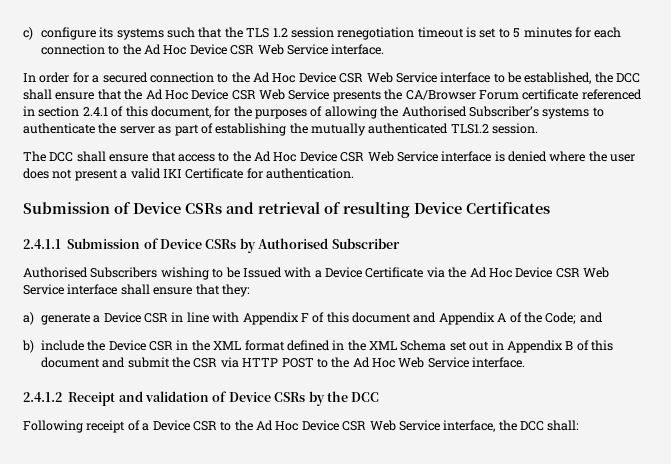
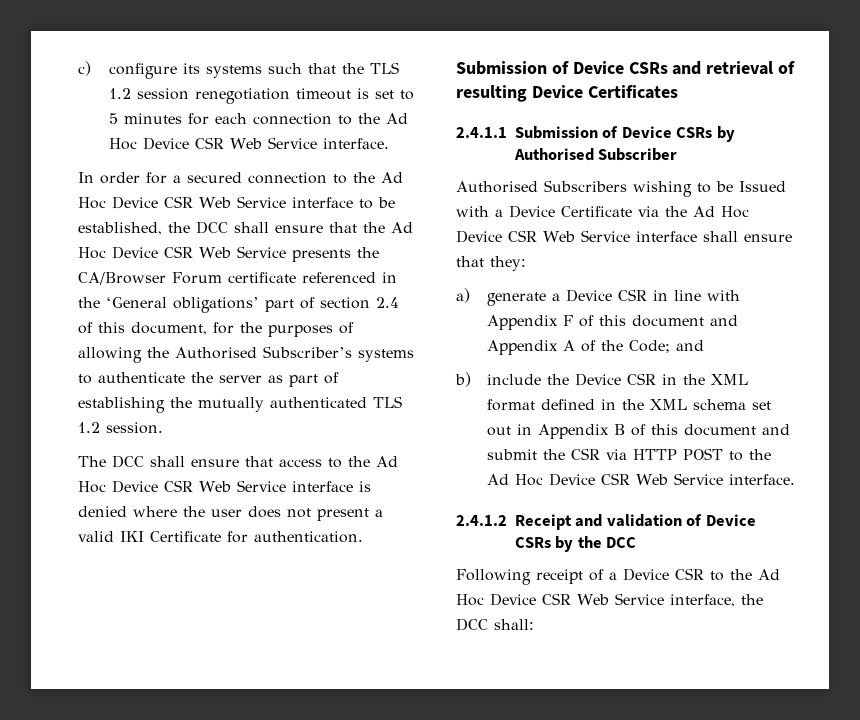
- In order for a secured connection to the Ad Hoc Device CSR Web Service interface to be established, the DCC shall ensure that the Ad Hoc Device CSR Web Service presents the CA/Browser Forum certificate referenced in section 2.4.1 of this document, for the purposes of allowing the Authorised Subscriber’s systems to authenticate the server as part of establishing the mutually authenticated TLS1.2 session.
+ In order for a secured connection to the Ad Hoc Device CSR Web Service interface to be established, the DCC shall ensure that the Ad Hoc Device CSR Web Service presents the CA/Browser Forum certificate referenced in the ‘General obligations’ part of section 2.4 of this document, for the purposes of allowing the Authorised Subscriber’s systems to authenticate the server as part of establishing the mutually authenticated TLS 1.2 session.
- b) include the Device CSR in the XML format defined in the XML Schema set out in Appendix B of this document and submit the CSR via HTTP POST to the Ad Hoc Web Service interface.
+ b) include the Device CSR in the XML format defined in the XML schema set out in Appendix B of this document and submit the CSR via HTTP POST to the Ad Hoc Device CSR Web Service interface.

